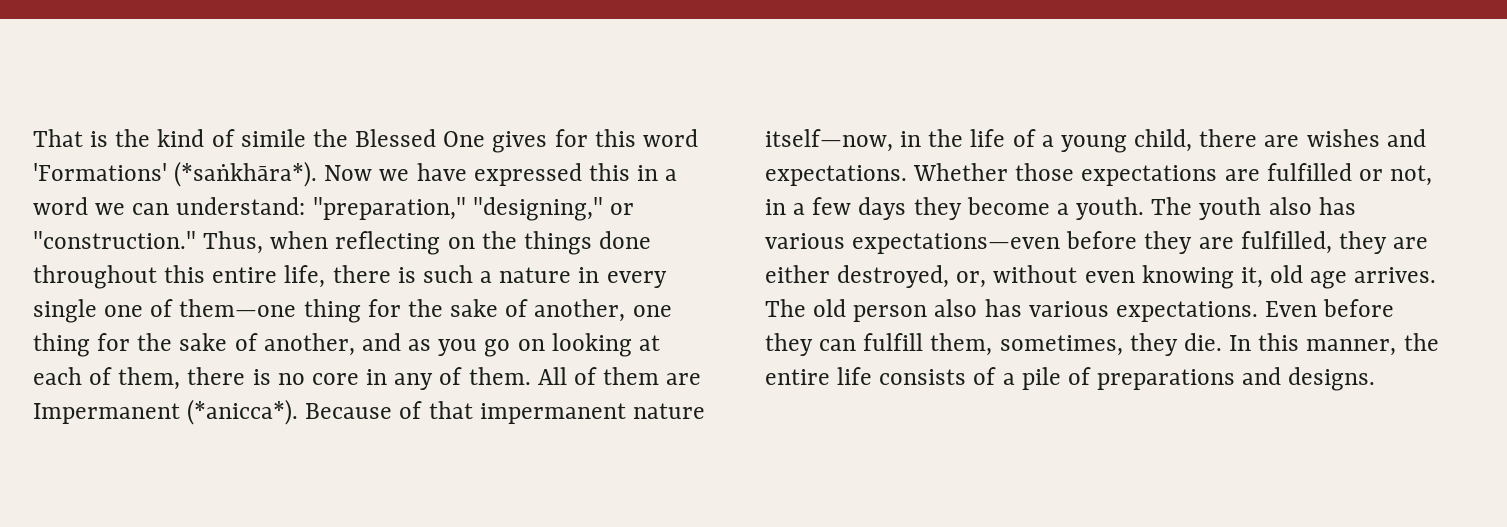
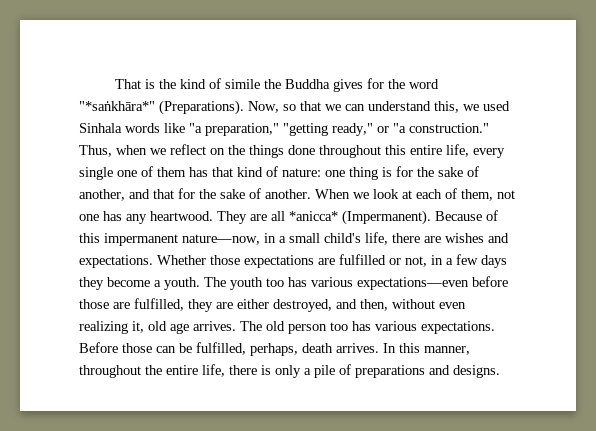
- That is the kind of simile the Blessed One gives for this word 'Formations' (*saṅkhāra*). Now we have expressed this in a word we can understand: "preparation," "designing," or "construction." Thus, when reflecting on the things done throughout this entire life, there is such a nature in every single one of them—one thing for the sake of another, one thing for the sake of another, and as you go on looking at each of them, there is no core in any of them. All of them are Impermanent (*anicca*). Because of that impermanent nature itself—now, in the life of a young child, there are wishes and expectations.
+ That is the kind of simile the Buddha gives for the word "*saṅkhāra*" (Preparations). Now, so that we can understand this, we used Sinhala words like "a preparation," "getting ready," or "a construction." Thus, when we reflect on the things done throughout this entire life, every single one of them has that kind of nature: one thing is for the sake of another, and that for the sake of another. When we look at each of them, not one has any heartwood. They are all *anicca* (Impermanent). Because of this impermanent nature—now, in a small child's life, there are wishes and expectations.
- The youth also has various expectations—even before they are fulfilled, they are either destroyed, or, without even knowing it, old age arrives.
+ The youth too has various expectations—even before those are fulfilled, they are either destroyed, and then, without even realizing it, old age arrives.
- The old person also has various expectations.
+ The old person too has various expectations.
- Even before they can fulfill them, sometimes, they die.
+ Before those can be fulfilled, perhaps, death arrives.
- In this manner, the entire life consists of a pile of preparations and designs.
+ In this manner, throughout the entire life, there is only a pile of preparations and designs.

